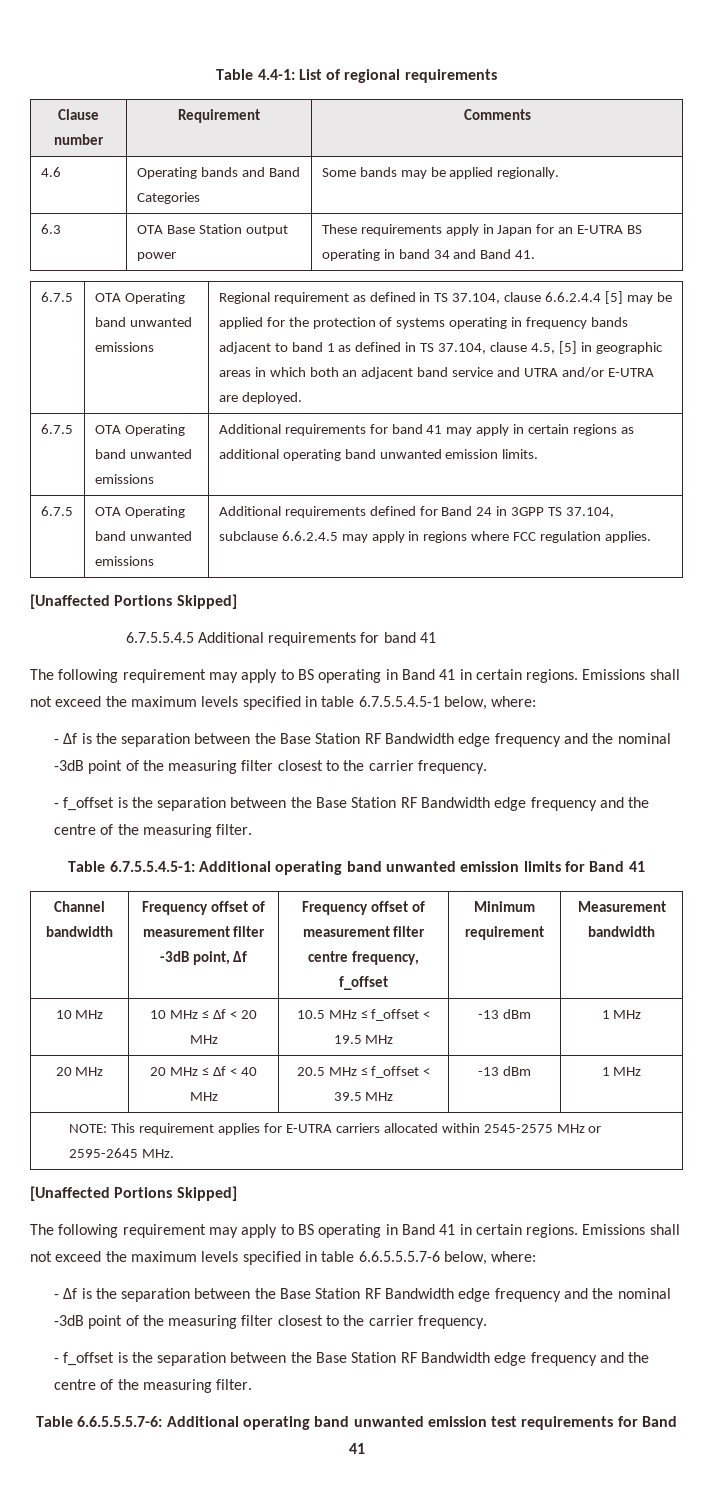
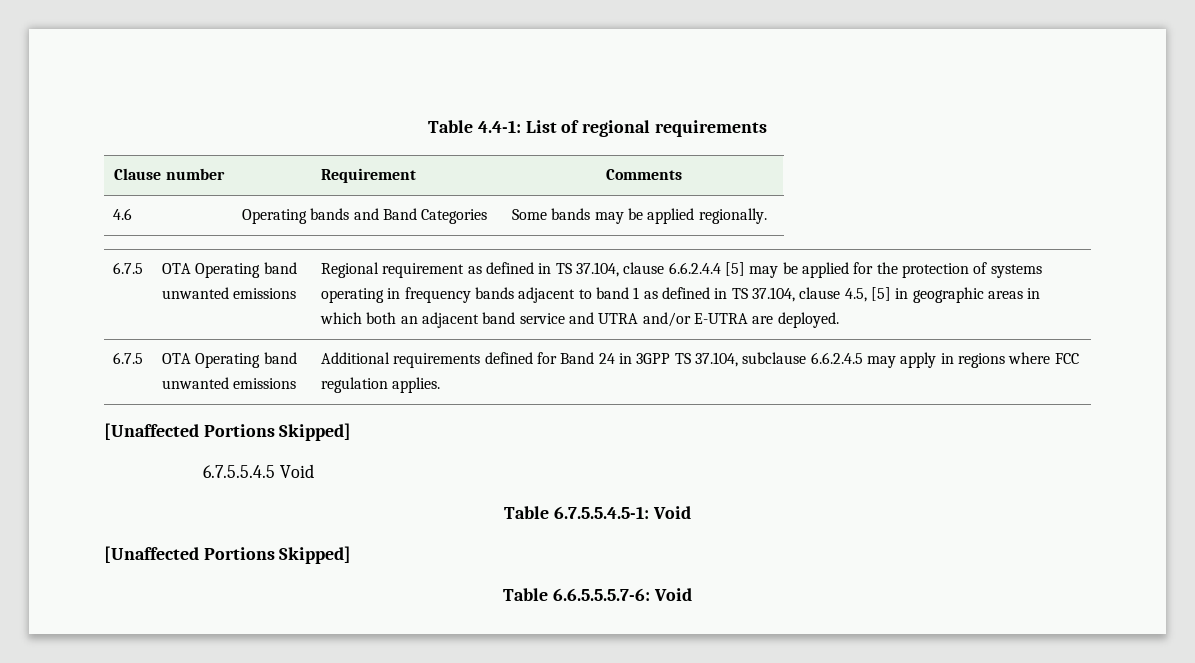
- 6.3 | OTA Base Station output power | These requirements apply in Japan for an E-UTRA BS operating in band 34 and Band 41.
- 6.7.5 | OTA Operating band unwanted emissions | Additional requirements for band 41 may apply in certain regions as additional operating band unwanted emission limits.
- 6.7.5.5.4.5 Additional requirements for band 41
- The following requirement may apply to BS operating in Band 41 in certain regions. Emissions shall not exceed the maximum levels specified in table 6.7.5.5.4.5-1 below, where:
- - Δf is the separation between the Base Station RF Bandwidth edge frequency and the nominal -3dB point of the measuring filter closest to the carrier frequency.
- - f_offset is the separation between the Base Station RF Bandwidth edge frequency and the centre of the measuring filter.
- Table 6.7.5.5.4.5-1: Additional operating band unwanted emission limits for Band 41
- Channel bandwidth | Frequency offset of measurement filter -3dB point, Δf | Frequency offset of measurement filter centre frequency, f_offset | Minimum requirement | Measurement bandwidth
- 10 MHz | 10 MHz ≤ Δf < 20 MHz | 10.5 MHz ≤ f_offset < 19.5 MHz | -13 dBm | 1 MHz
- 20 MHz | 20 MHz ≤ Δf < 40 MHz | 20.5 MHz ≤ f_offset < 39.5 MHz | -13 dBm | 1 MHz
- NOTE: This requirement applies for E-UTRA carriers allocated within 2545-2575 MHz or 2595-2645 MHz.
+ 6.7.5.5.4.5 Void
+ Table 6.7.5.5.4.5-1: Void
  [Unaffected Portions Skipped]
- The following requirement may apply to BS operating in Band 41 in certain regions. Emissions shall not exceed the maximum levels specified in table 6.6.5.5.5.7-6 below, where:
- - Δf is the separation between the Base Station RF Bandwidth edge frequency and the nominal -3dB point of the measuring filter closest to the carrier frequency.
- - f_offset is the separation between the Base Station RF Bandwidth edge frequency and the centre of the measuring filter.
- Table 6.6.5.5.5.7-6: Additional operating band unwanted emission test requirements for Band 41
+ Table 6.6.5.5.5.7-6: Void

